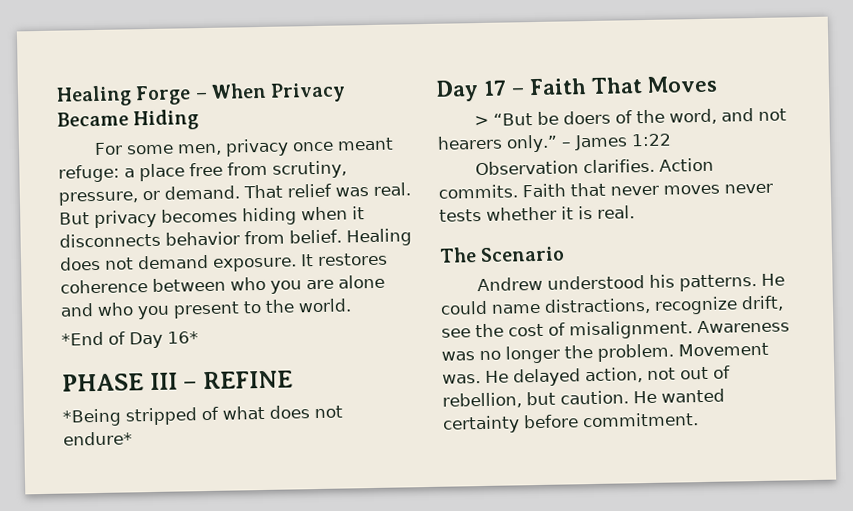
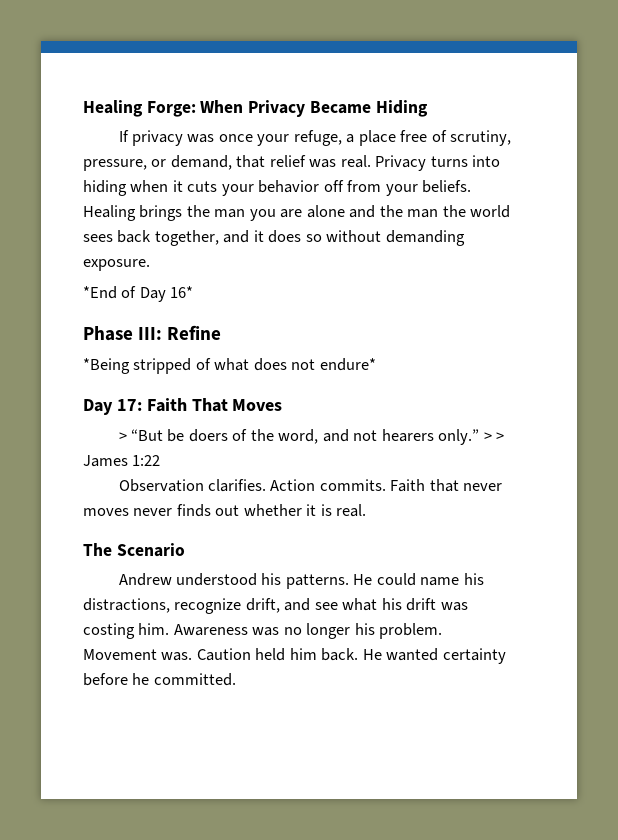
- Healing Forge – When Privacy Became Hiding
+ Healing Forge: When Privacy Became Hiding
- For some men, privacy once meant refuge: a place free from scrutiny, pressure, or demand. That relief was real.
+ If privacy was once your refuge, a place free of scrutiny, pressure, or demand, that relief was real.
- But privacy becomes hiding when it disconnects behavior from belief. Healing does not demand exposure. It restores coherence between who you are alone and who you present to the world.
+ Privacy turns into hiding when it cuts your behavior off from your beliefs. Healing brings the man you are alone and the man the world sees back together, and it does so without demanding exposure.
- PHASE III – REFINE
+ Phase III: Refine
- Day 17 – Faith That Moves
+ Day 17: Faith That Moves
- – James 1:22
+ > > James 1:22
- Faith that never moves never tests whether it is real.
+ Faith that never moves never finds out whether it is real.
- He could name distractions, recognize drift, see the cost of misalignment.
+ He could name his distractions, recognize drift, and see what his drift was costing him.
- Awareness was no longer the problem.
+ Awareness was no longer his problem.
- He delayed action, not out of rebellion, but caution.
+ Caution held him back.
- He wanted certainty before commitment.
+ He wanted certainty before he committed.

